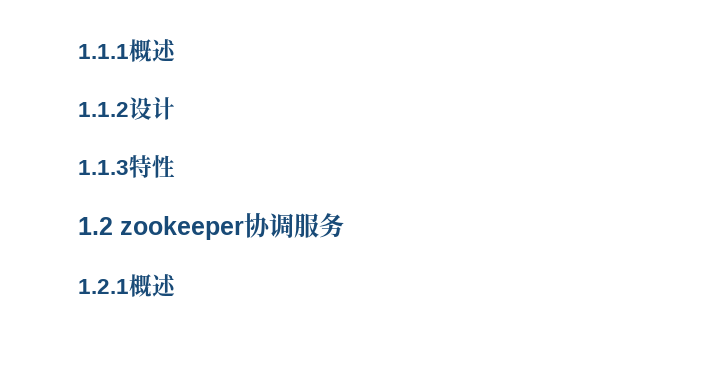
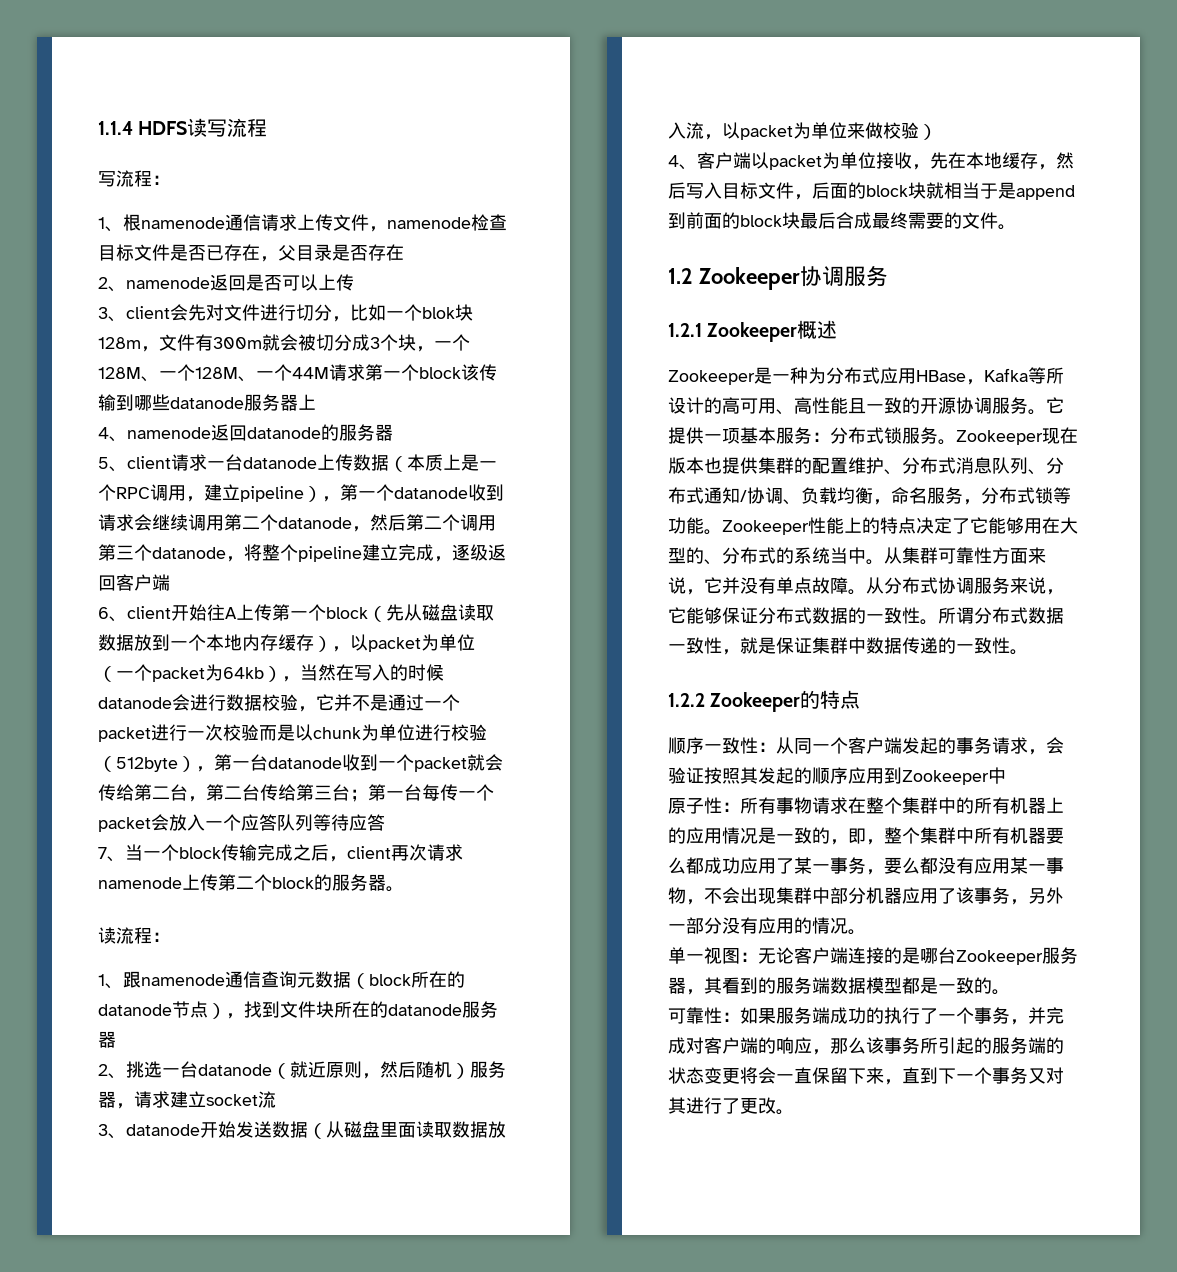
- 1.1.1概述
- 1.1.2设计
- 1.1.3特性
+ 1.1.4 HDFS读写流程
+ 写流程：
+ 1、根namenode通信请求上传文件，namenode检查目标文件是否已存在，父目录是否存在
+ 2、namenode返回是否可以上传
+ 3、client会先对文件进行切分，比如一个blok块128m，文件有300m就会被切分成3个块，一个128M、一个128M、一个44M请求第一个block该传输到哪些datanode服务器上
+ 4、namenode返回datanode的服务器
+ 5、client请求一台datanode上传数据（本质上是一个RPC调用，建立pipeline），第一个datanode收到请求会继续调用第二个datanode，然后第二个调用第三个datanode，将整个pipeline建立完成，逐级返回客户端
+ 6、client开始往A上传第一个block（先从磁盘读取数据放到一个本地内存缓存），以packet为单位（一个packet为64kb），当然在写入的时候datanode会进行数据校验，它并不是通过一个packet进行一次校验而是以chunk为单位进行校验（512byte），第一台datanode收到一个packet就会传给第二台，第二台传给第三台；第一台每传一个packet会放入一个应答队列等待应答
+ 7、当一个block传输完成之后，client再次请求namenode上传第二个block的服务器。
+ 读流程：
+ 1、跟namenode通信查询元数据（block所在的datanode节点），找到文件块所在的datanode服务器
+ 2、挑选一台datanode（就近原则，然后随机）服务器，请求建立socket流
+ 3、datanode开始发送数据（从磁盘里面读取数据放入流，以packet为单位来做校验）
+ 4、客户端以packet为单位接收，先在本地缓存，然后写入目标文件，后面的block块就相当于是append到前面的block块最后合成最终需要的文件。
- 1.2 zookeeper协调服务
+ 1.2 Zookeeper协调服务
- 1.2.1概述
+ 1.2.1 Zookeeper概述
+ Zookeeper是一种为分布式应用HBase，Kafka等所设计的高可用、高性能且一致的开源协调服务。它提供一项基本服务：分布式锁服务。Zookeeper现在版本也提供集群的配置维护、分布式消息队列、分布式通知/协调、负载均衡，命名服务，分布式锁等功能。Zookeeper性能上的特点决定了它能够用在大型的、分布式的系统当中。从集群可靠性方面来说，它并没有单点故障。从分布式协调服务来说，它能够保证分布式数据的一致性。所谓分布式数据一致性，就是保证集群中数据传递的一致性。
+ 1.2.2 Zookeeper的特点
+ 顺序一致性：从同一个客户端发起的事务请求，会验证按照其发起的顺序应用到Zookeeper中
+ 原子性：所有事物请求在整个集群中的所有机器上的应用情况是一致的，即，整个集群中所有机器要么都成功应用了某一事务，要么都没有应用某一事物，不会出现集群中部分机器应用了该事务，另外一部分没有应用的情况。
+ 单一视图：无论客户端连接的是哪台Zookeeper服务器，其看到的服务端数据模型都是一致的。
+ 可靠性：如果服务端成功的执行了一个事务，并完成对客户端的响应，那么该事务所引起的服务端的状态变更将会一直保留下来，直到下一个事务又对其进行了更改。

